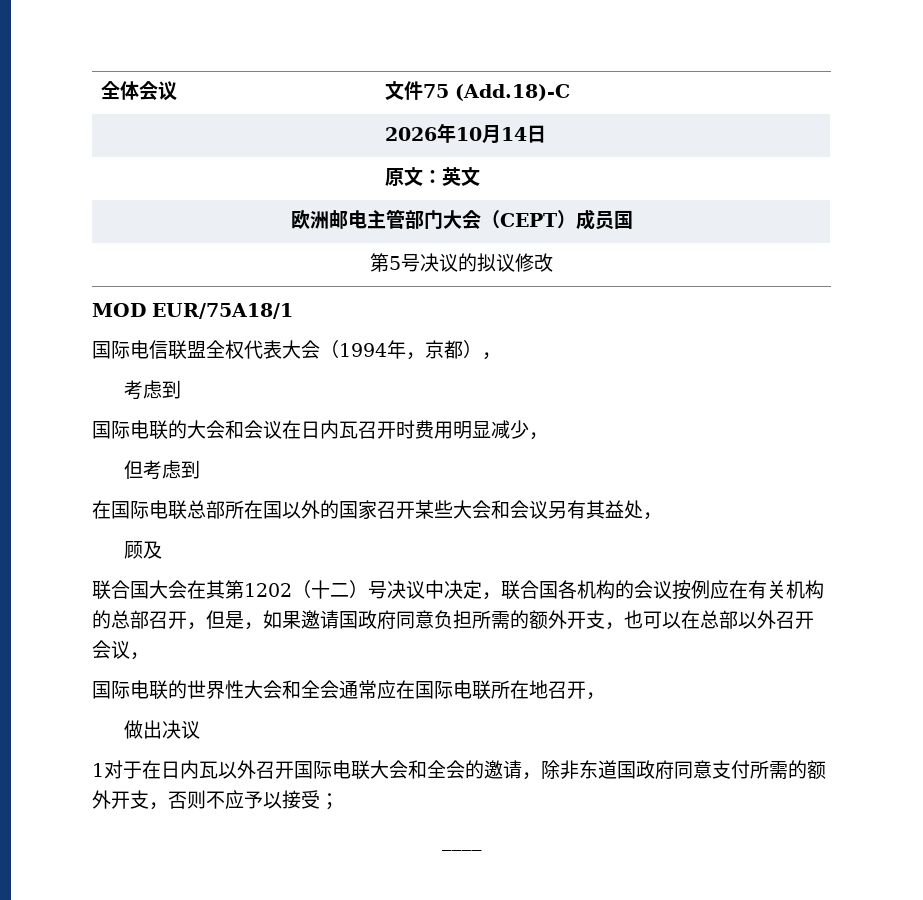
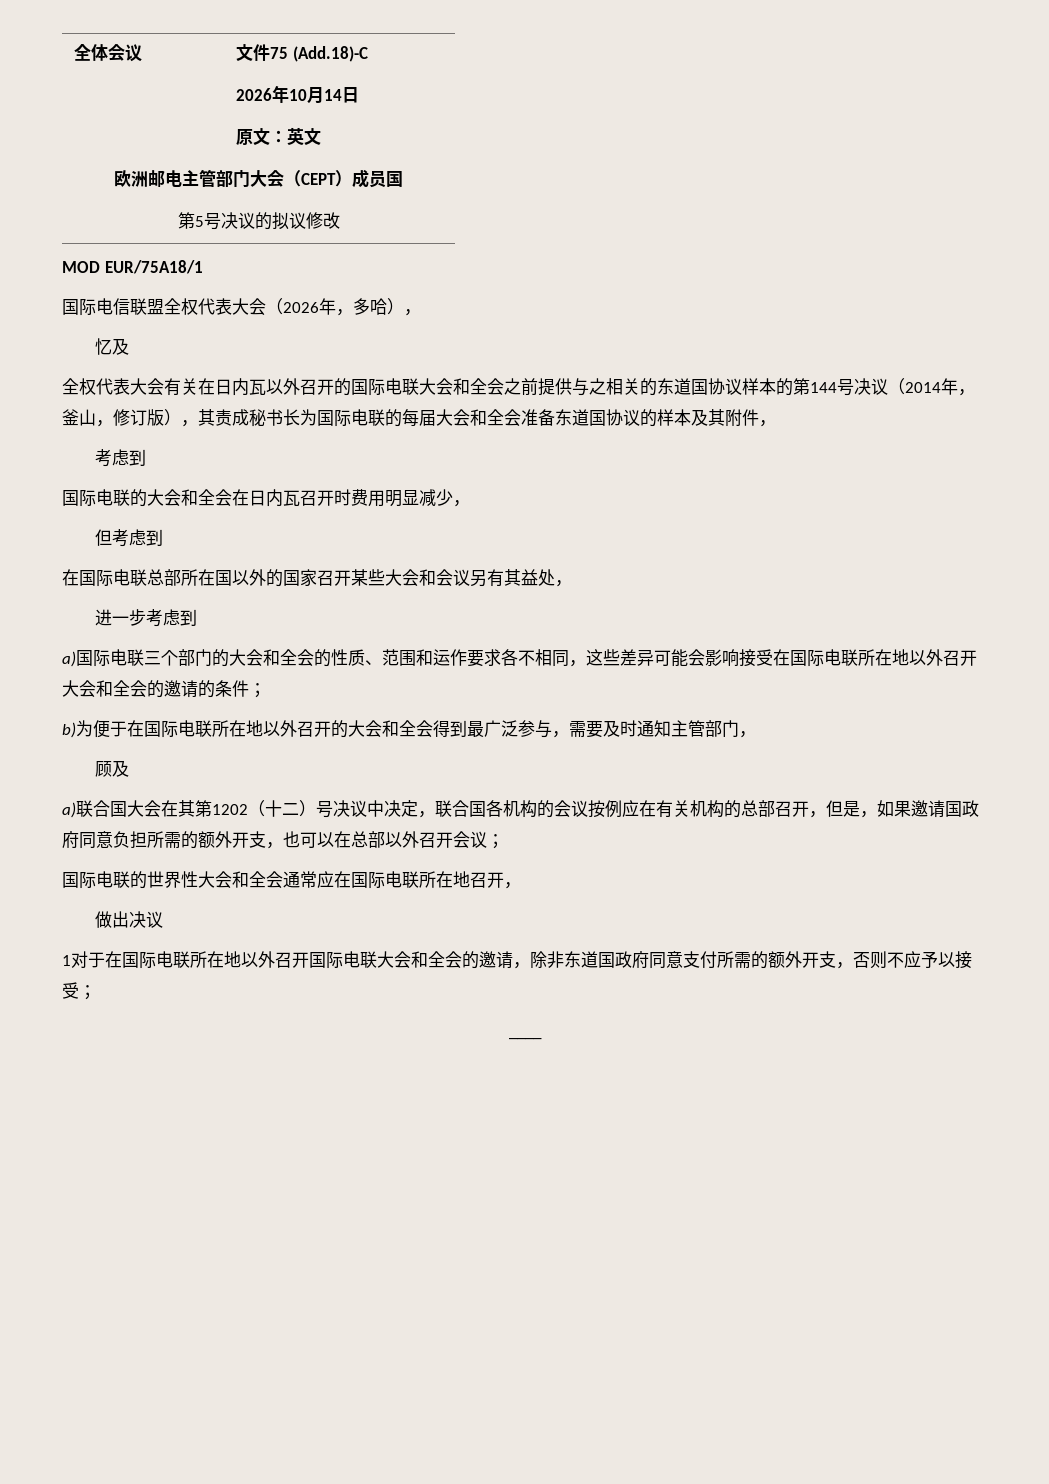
- 国际电信联盟全权代表大会（1994年，京都），
+ 国际电信联盟全权代表大会（2026年，多哈），
+ 忆及
+ 全权代表大会有关在日内瓦以外召开的国际电联大会和全会之前提供与之相关的东道国协议样本的第144号决议（2014年，釜山，修订版），其责成秘书长为国际电联的每届大会和全会准备东道国协议的样本及其附件，
- 国际电联的大会和会议在日内瓦召开时费用明显减少，
+ 国际电联的大会和全会在日内瓦召开时费用明显减少，
+ 进一步考虑到
+ a)国际电联三个部门的大会和全会的性质、范围和运作要求各不相同，这些差异可能会影响接受在国际电联所在地以外召开大会和全会的邀请的条件；
+ b)为便于在国际电联所在地以外召开的大会和全会得到最广泛参与，需要及时通知主管部门，
- 联合国大会在其第1202（十二）号决议中决定，联合国各机构的会议按例应在有关机构的总部召开，但是，如果邀请国政府同意负担所需的额外开支，也可以在总部以外召开会议，
+ a)联合国大会在其第1202（十二）号决议中决定，联合国各机构的会议按例应在有关机构的总部召开，但是，如果邀请国政府同意负担所需的额外开支，也可以在总部以外召开会议；
- 1对于在日内瓦以外召开国际电联大会和全会的邀请，除非东道国政府同意支付所需的额外开支，否则不应予以接受；
+ 1对于在国际电联所在地以外召开国际电联大会和全会的邀请，除非东道国政府同意支付所需的额外开支，否则不应予以接受；

